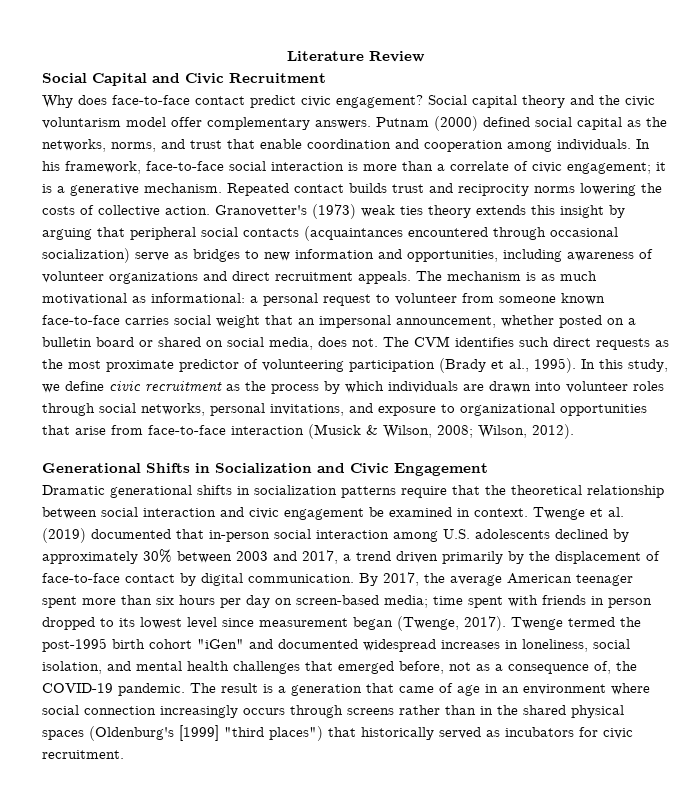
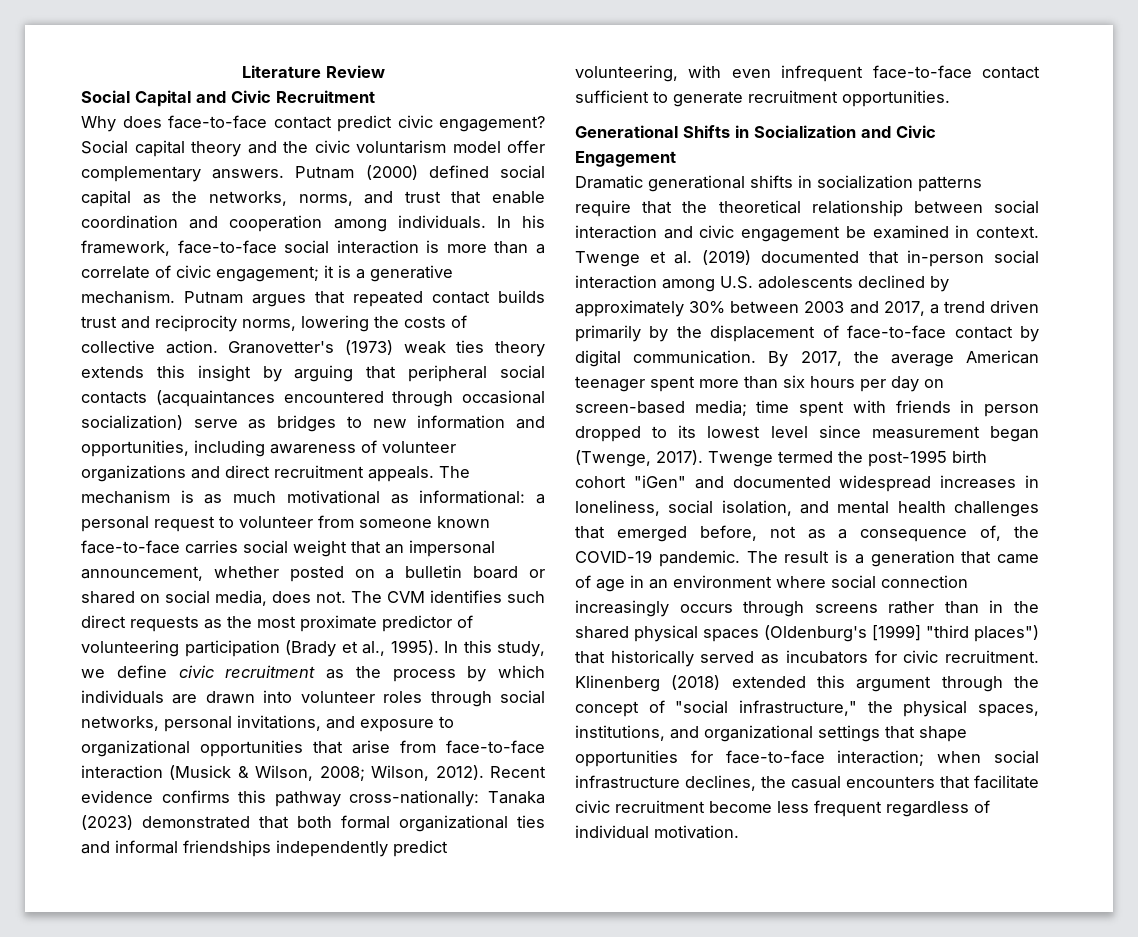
- Repeated contact builds trust and reciprocity norms lowering the costs of collective action.
+ Putnam argues that repeated contact builds trust and reciprocity norms, lowering the costs of collective action.
+ Recent evidence confirms this pathway cross-nationally: Tanaka (2023) demonstrated that both formal organizational ties and informal friendships independently predict volunteering, with even infrequent face-to-face contact sufficient to generate recruitment opportunities.
+ Klinenberg (2018) extended this argument through the concept of "social infrastructure," the physical spaces, institutions, and organizational settings that shape opportunities for face-to-face interaction; when social infrastructure declines, the casual encounters that facilitate civic recruitment become less frequent regardless of individual motivation.

